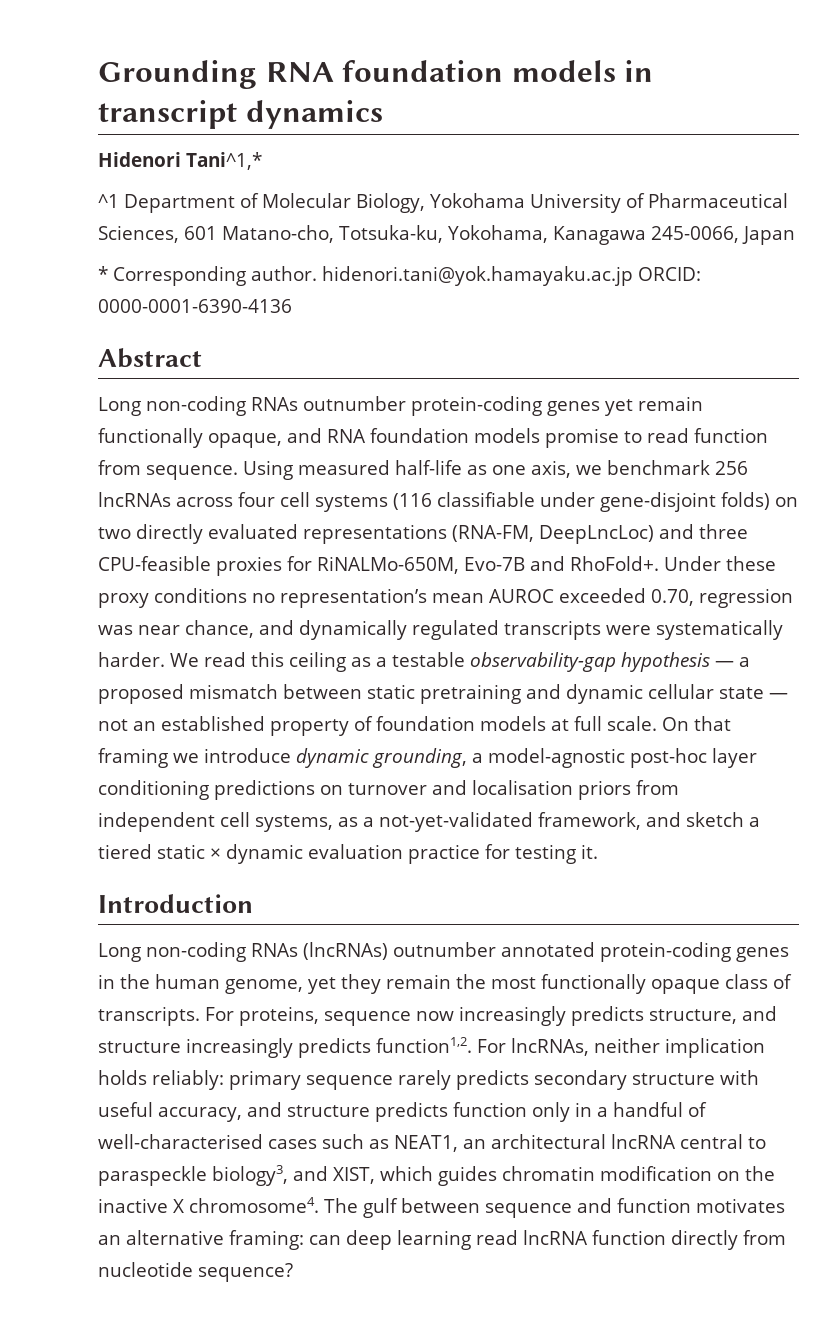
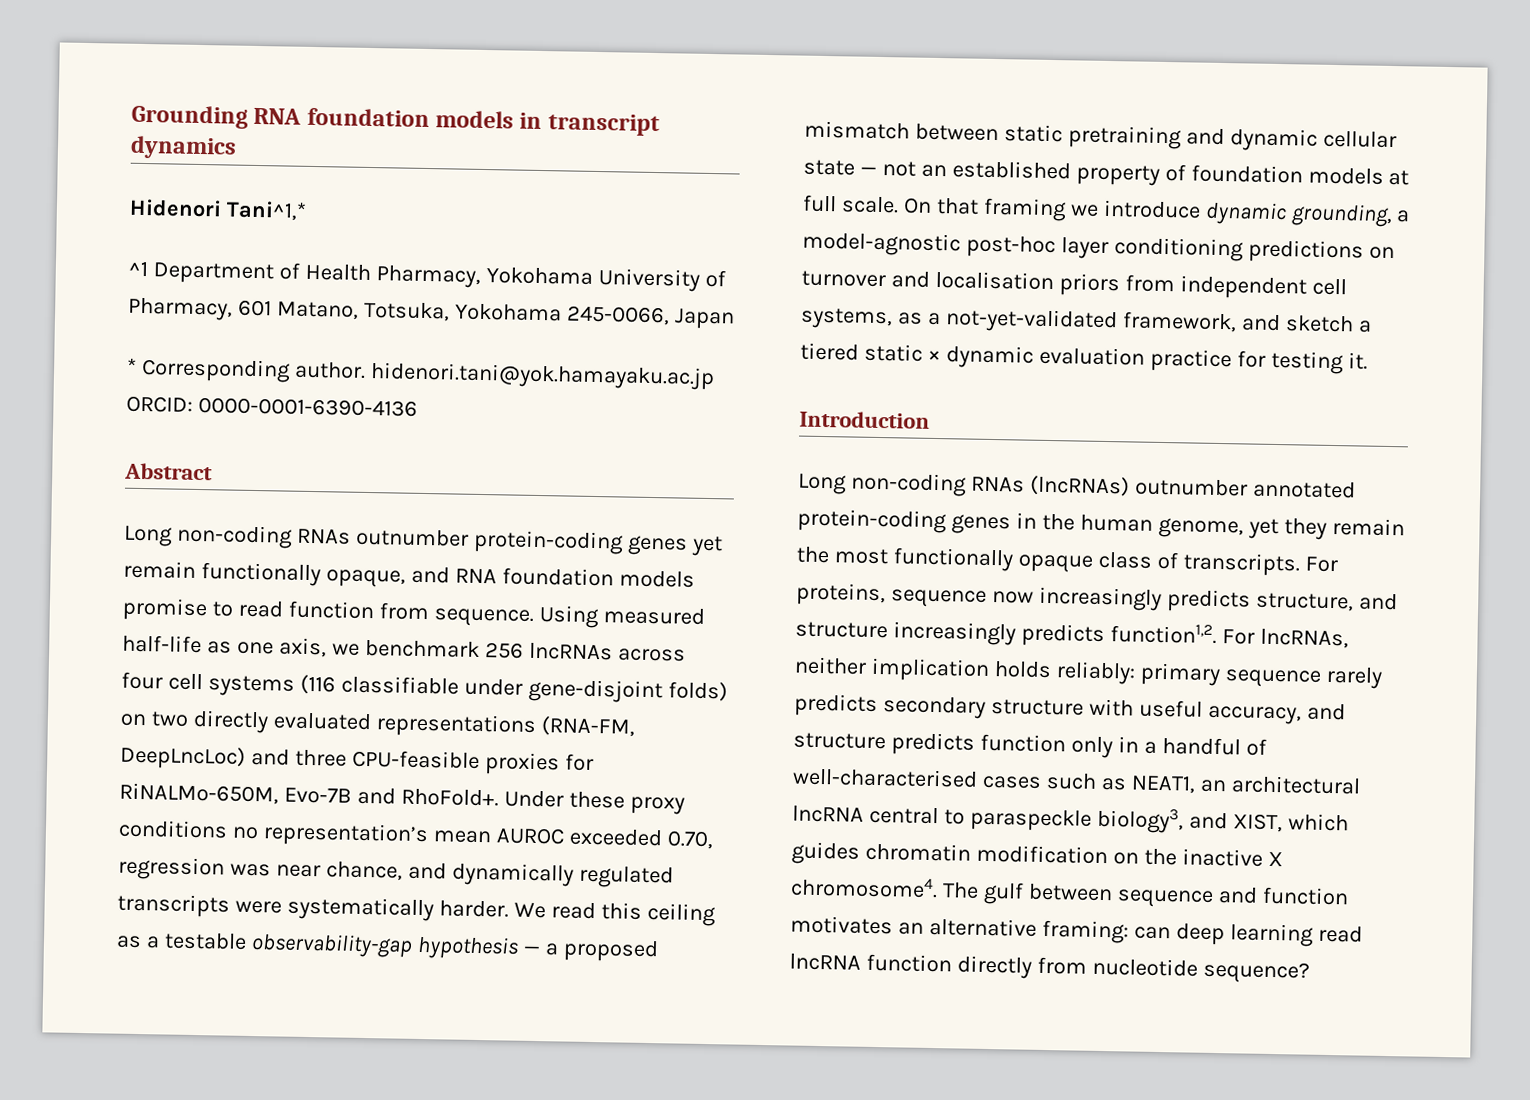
- ^1 Department of Molecular Biology, Yokohama University of Pharmaceutical Sciences, 601 Matano-cho, Totsuka-ku, Yokohama, Kanagawa 245-0066, Japan
+ ^1 Department of Health Pharmacy, Yokohama University of Pharmacy, 601 Matano, Totsuka, Yokohama 245-0066, Japan

